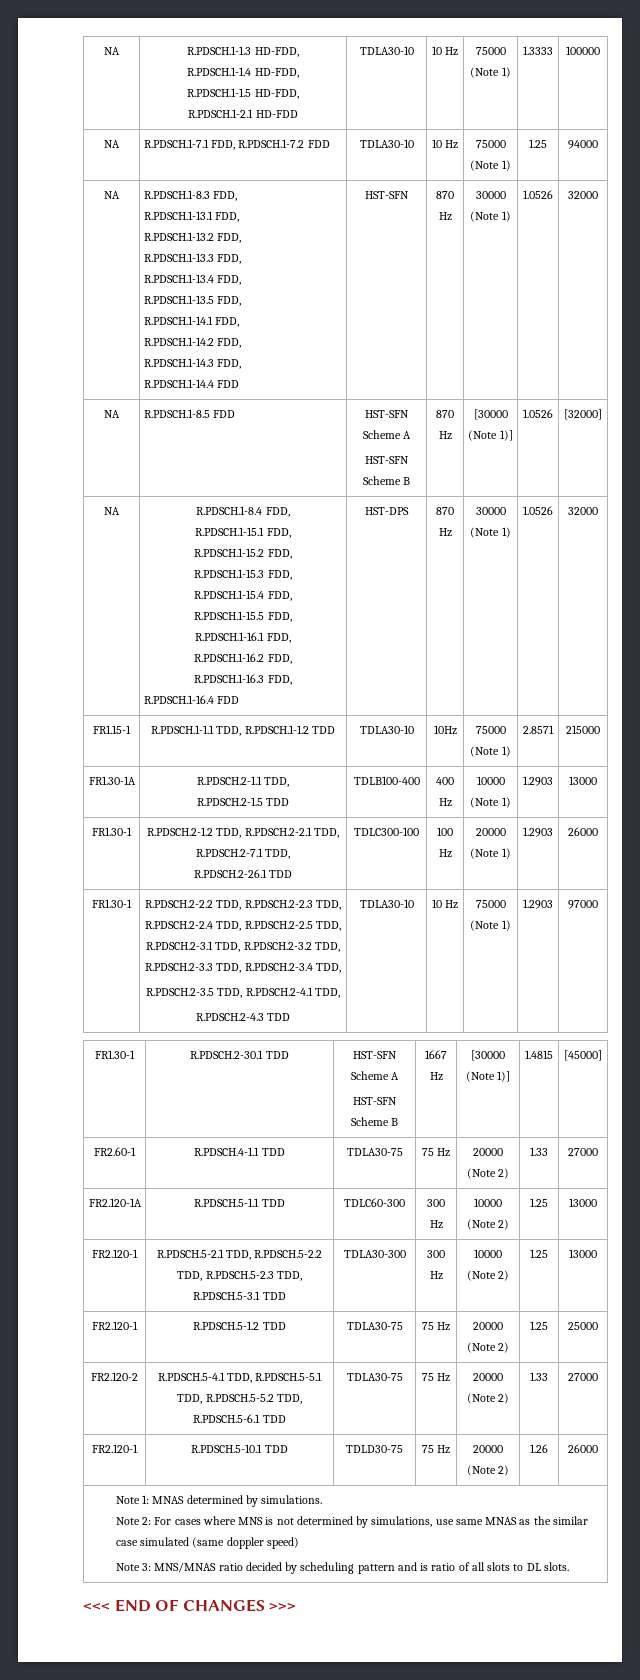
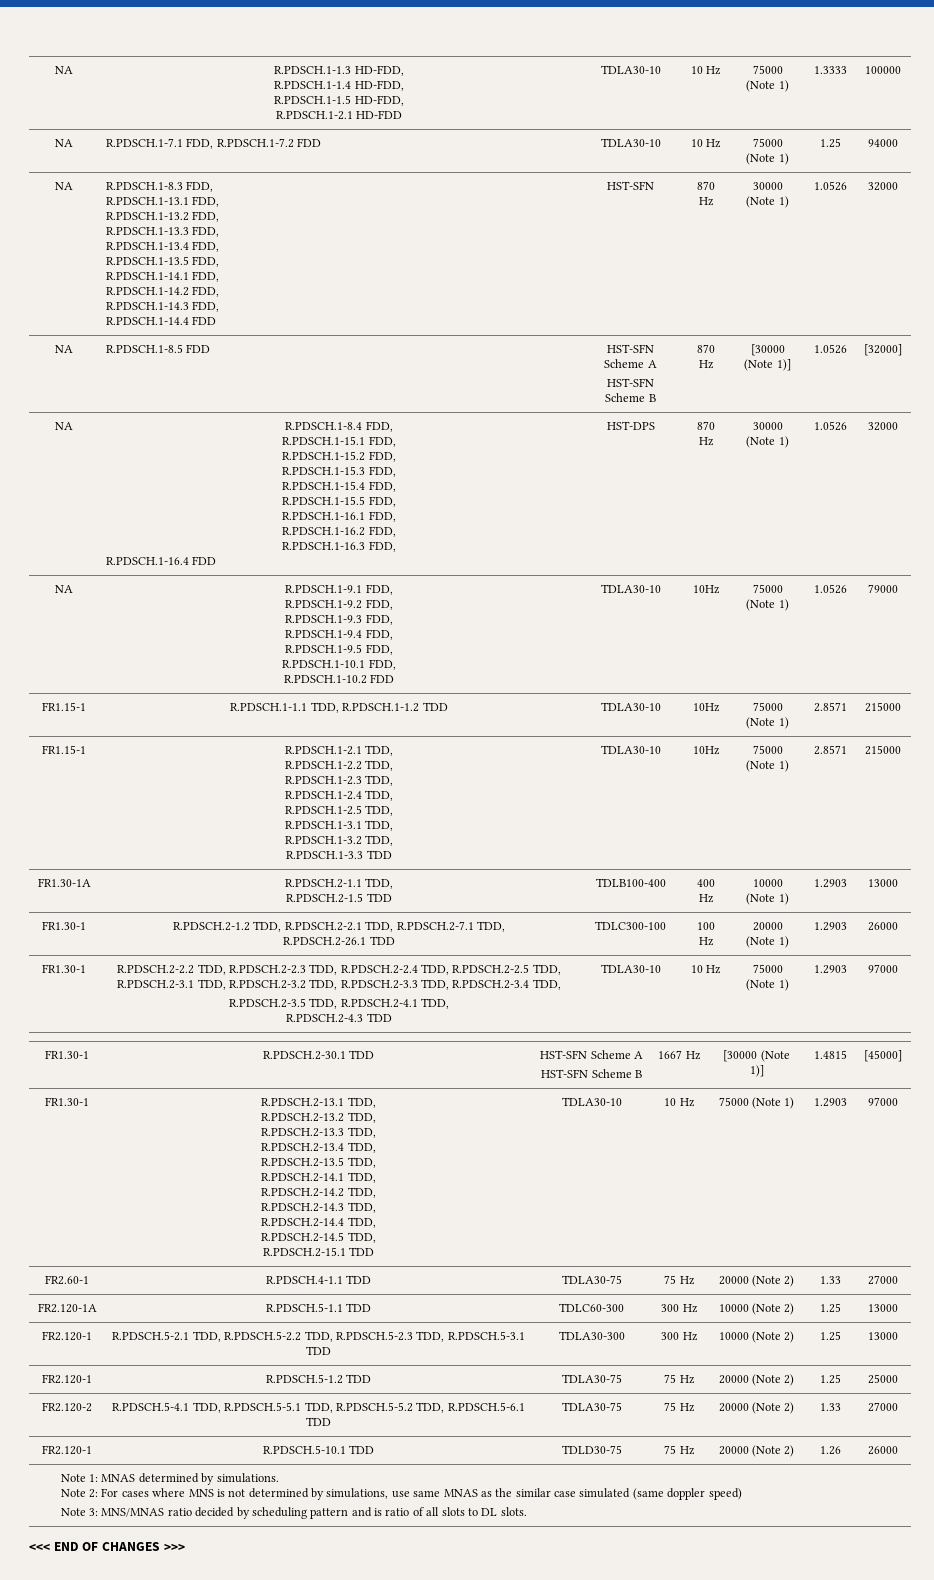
+ NA | R.PDSCH.1-9.1 FDD,
+ R.PDSCH.1-9.2 FDD,
+ R.PDSCH.1-9.3 FDD,
+ R.PDSCH.1-9.4 FDD,
+ R.PDSCH.1-9.5 FDD,
+ R.PDSCH.1-10.1 FDD,
+ R.PDSCH.1-10.2 FDD | TDLA30-10 | 10Hz | 75000 (Note 1) | 1.0526 | 79000
+ FR1.15-1 | R.PDSCH.1-2.1 TDD,
+ R.PDSCH.1-2.2 TDD,
+ R.PDSCH.1-2.3 TDD,
+ R.PDSCH.1-2.4 TDD,
+ R.PDSCH.1-2.5 TDD,
+ R.PDSCH.1-3.1 TDD,
+ R.PDSCH.1-3.2 TDD,
+ R.PDSCH.1-3.3 TDD | TDLA30-10 | 10Hz | 75000 (Note 1) | 2.8571 | 215000
+ FR1.30-1 | R.PDSCH.2-13.1 TDD,
+ R.PDSCH.2-13.2 TDD,
+ R.PDSCH.2-13.3 TDD,
+ R.PDSCH.2-13.4 TDD,
+ R.PDSCH.2-13.5 TDD,
+ R.PDSCH.2-14.1 TDD,
+ R.PDSCH.2-14.2 TDD,
+ R.PDSCH.2-14.3 TDD,
+ R.PDSCH.2-14.4 TDD,
+ R.PDSCH.2-14.5 TDD,
+ R.PDSCH.2-15.1 TDD | TDLA30-10 | 10 Hz | 75000 (Note 1) | 1.2903 | 97000

